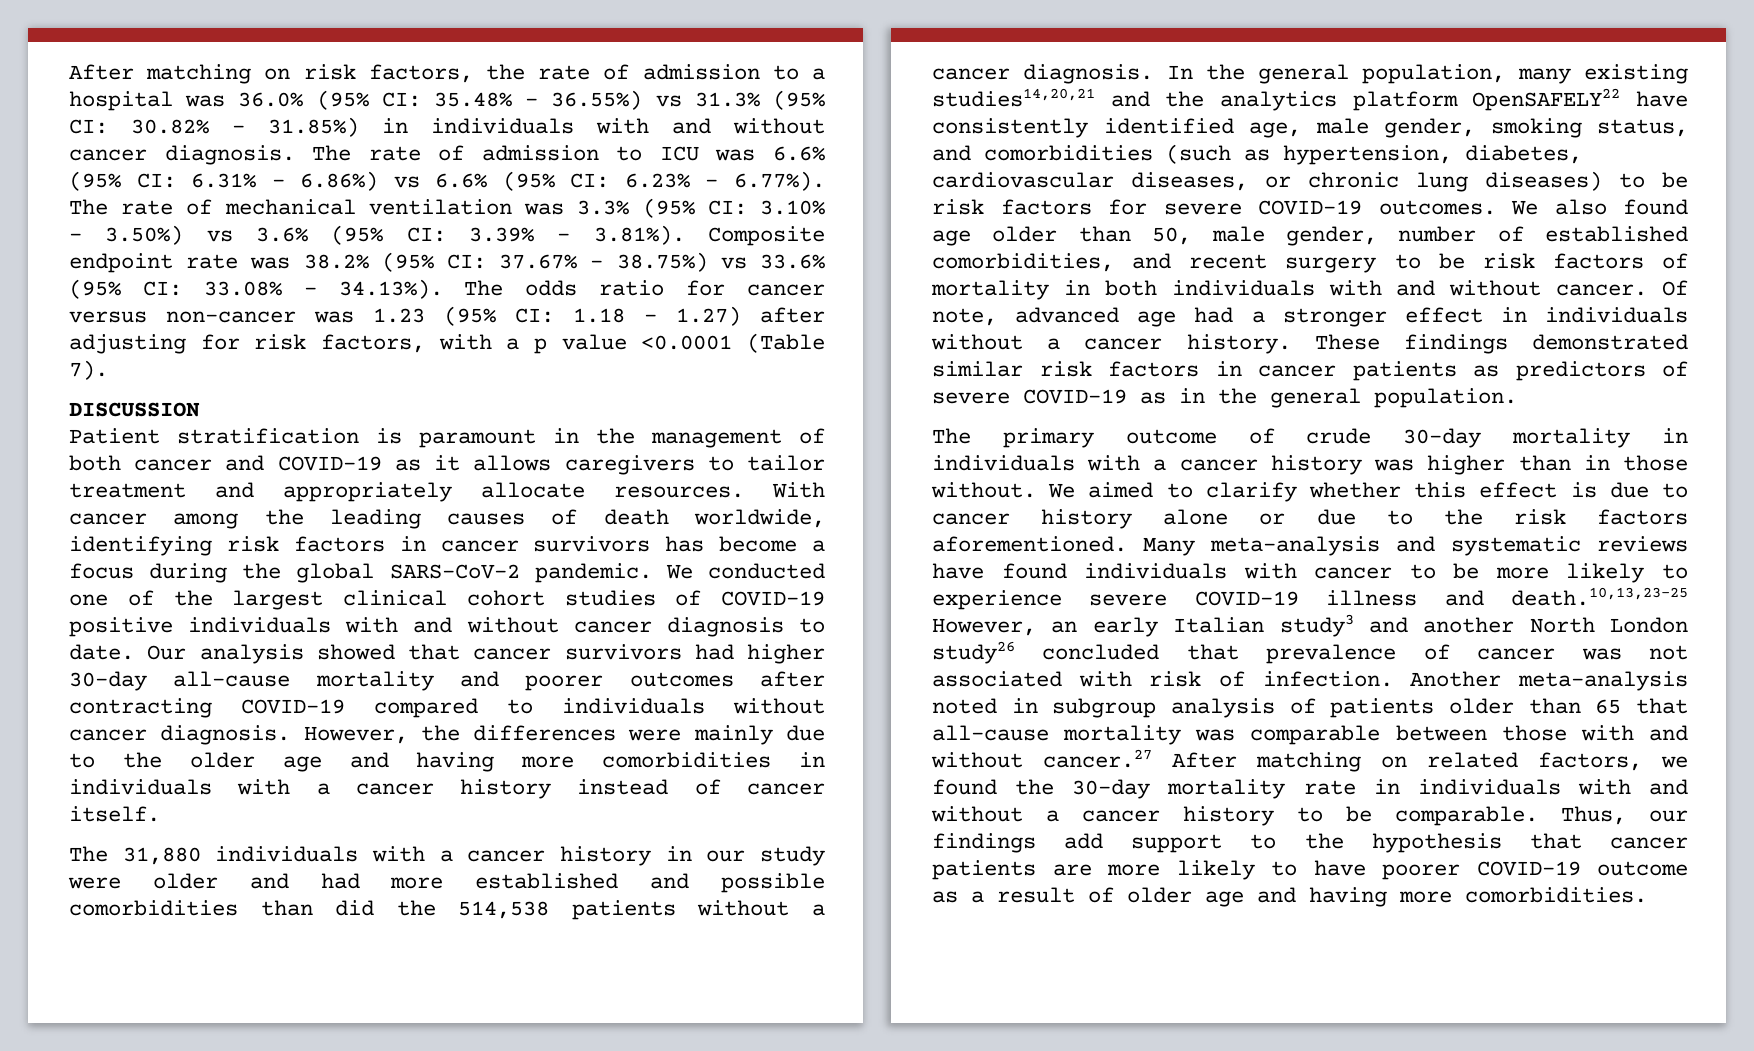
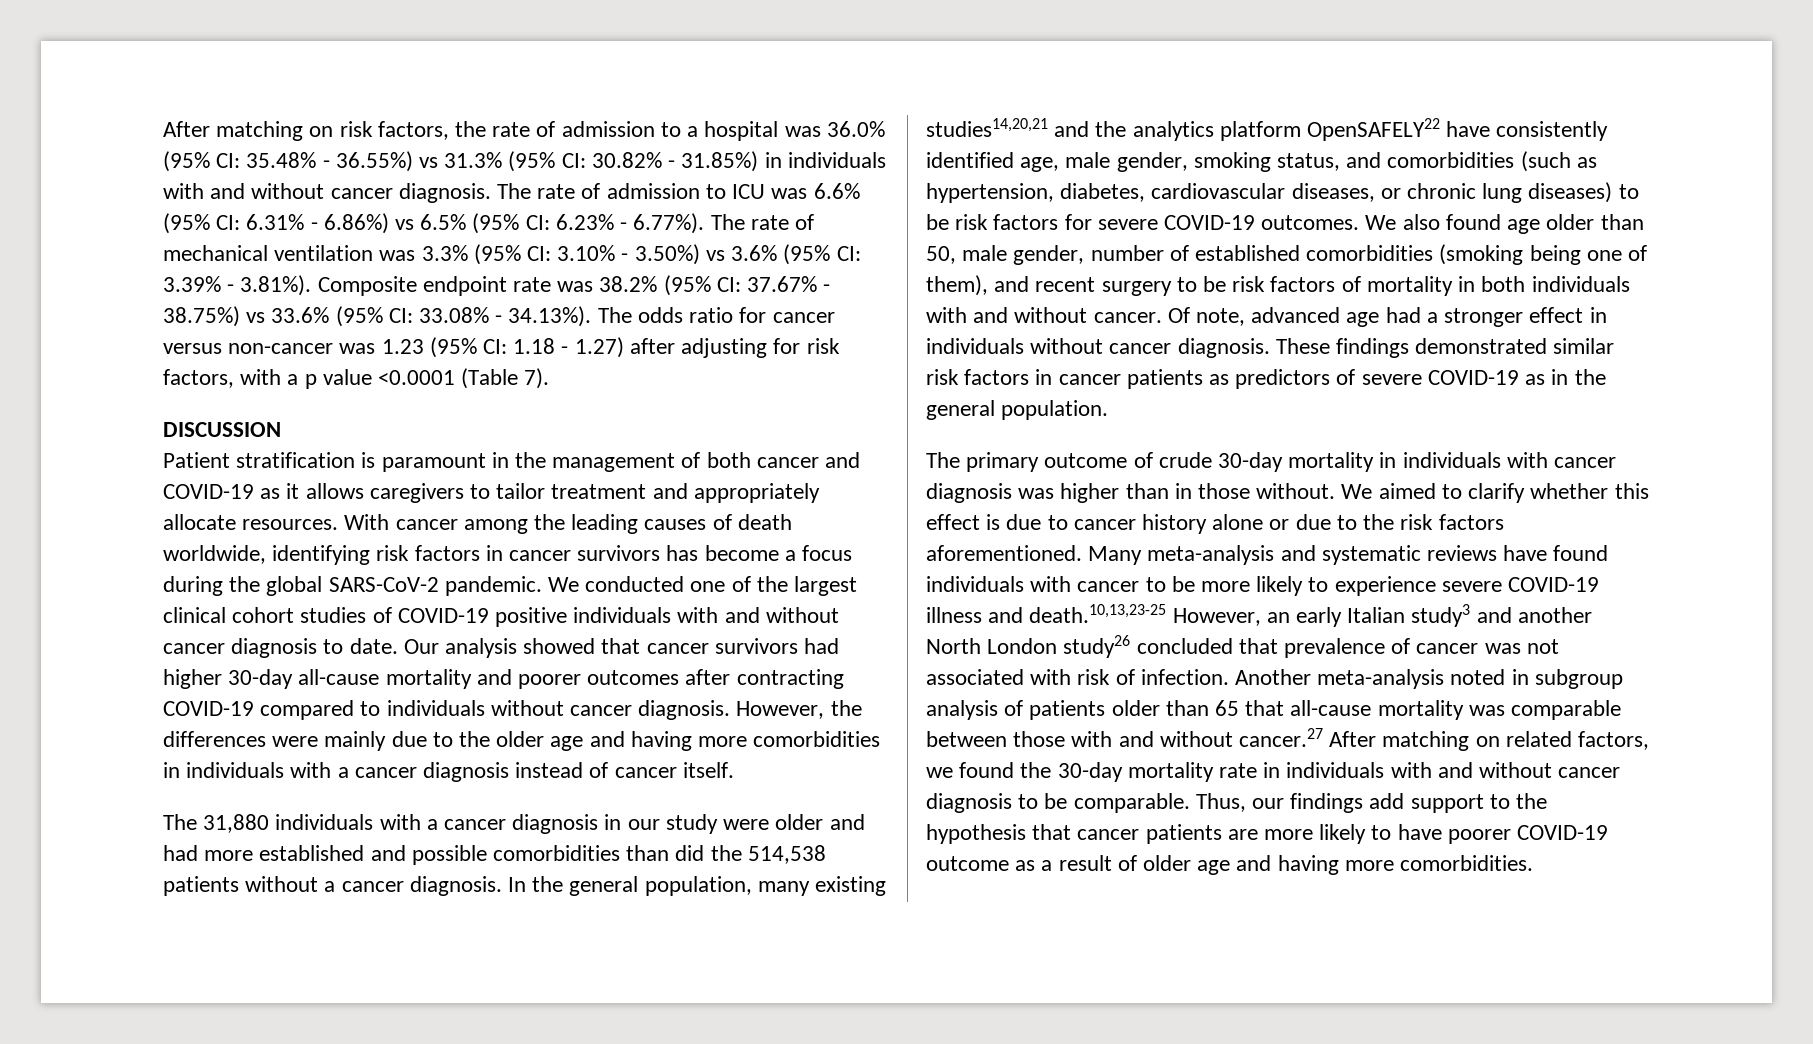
- 6.31% - 6.86%) vs 6.6% (95% CI:
+ 6.31% - 6.86%) vs 6.5% (95% CI:
- However, the differences were mainly due to the older age and having more comorbidities in individuals with a cancer history instead of cancer itself.
+ However, the differences were mainly due to the older age and having more comorbidities in individuals with a cancer diagnosis instead of cancer itself.
- The 31,880 individuals with a cancer history in our study were older and had more established and possible comorbidities than did the 514,538 patients without a cancer diagnosis.
+ The 31,880 individuals with a cancer diagnosis in our study were older and had more established and possible comorbidities than did the 514,538 patients without a cancer diagnosis.
- We also found age older than 50, male gender, number of established comorbidities, and recent surgery to be risk factors of mortality in both individuals with and without cancer.
+ We also found age older than 50, male gender, number of established comorbidities (smoking being one of them), and recent surgery to be risk factors of mortality in both individuals with and without cancer.
- Of note, advanced age had a stronger effect in individuals without a cancer history.
+ Of note, advanced age had a stronger effect in individuals without cancer diagnosis.
- The primary outcome of crude 30-day mortality in individuals with a cancer history was higher than in those without.
+ The primary outcome of crude 30-day mortality in individuals with cancer diagnosis was higher than in those without.
- Another meta-analysis noted in subgroup analysis of patients older than 65 that all-cause mortality was comparable between those with and without cancer.27 After matching on related factors, we found the 30-day mortality rate in individuals with and without a cancer history to be comparable.
+ Another meta-analysis noted in subgroup analysis of patients older than 65 that all-cause mortality was comparable between those with and without cancer.27 After matching on related factors, we found the 30-day mortality rate in individuals with and without cancer diagnosis to be comparable.

